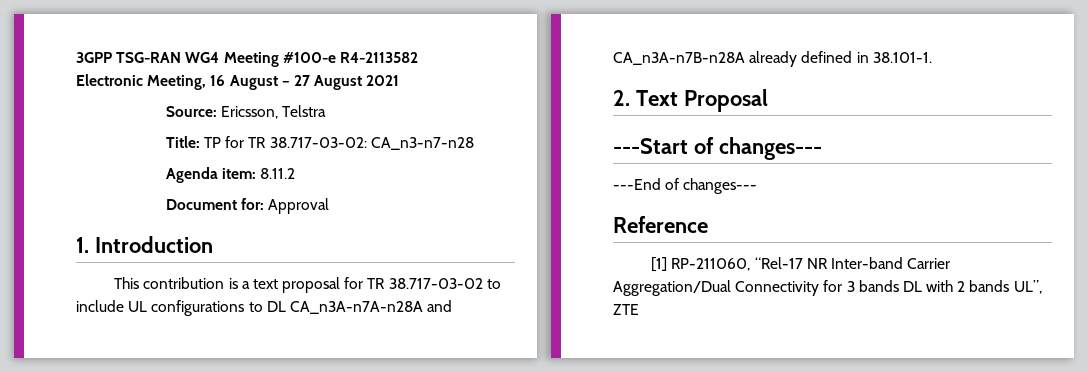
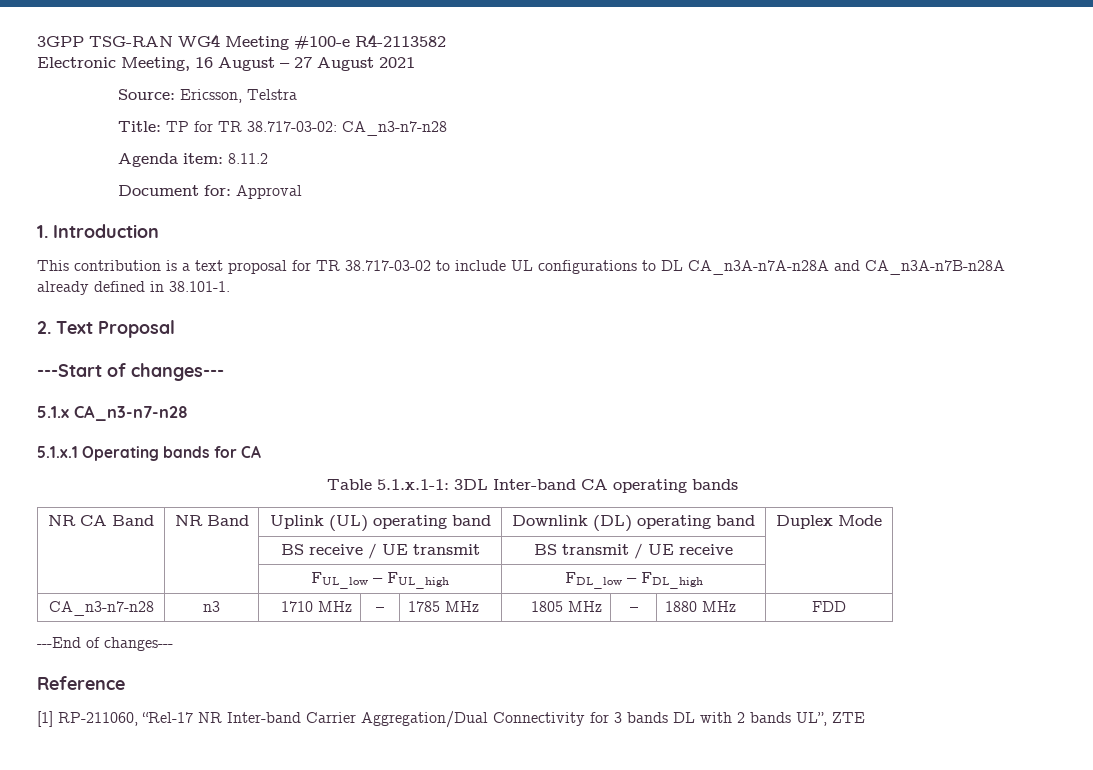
+ 5.1.x CA_n3-n7-n28
+ 5.1.x.1 Operating bands for CA
+ Table 5.1.x.1-1: 3DL Inter-band CA operating bands
+ NR CA Band | NR Band | Uplink (UL) operating band | Downlink (DL) operating band | Duplex Mode
+ | | BS receive / UE transmit | BS transmit / UE receive |
+ | | FUL_low – FUL_high | FDL_low – FDL_high |
+ CA_n3-n7-n28 | n3 | 1710 MHz | – | 1785 MHz | 1805 MHz | – | 1880 MHz | FDD

